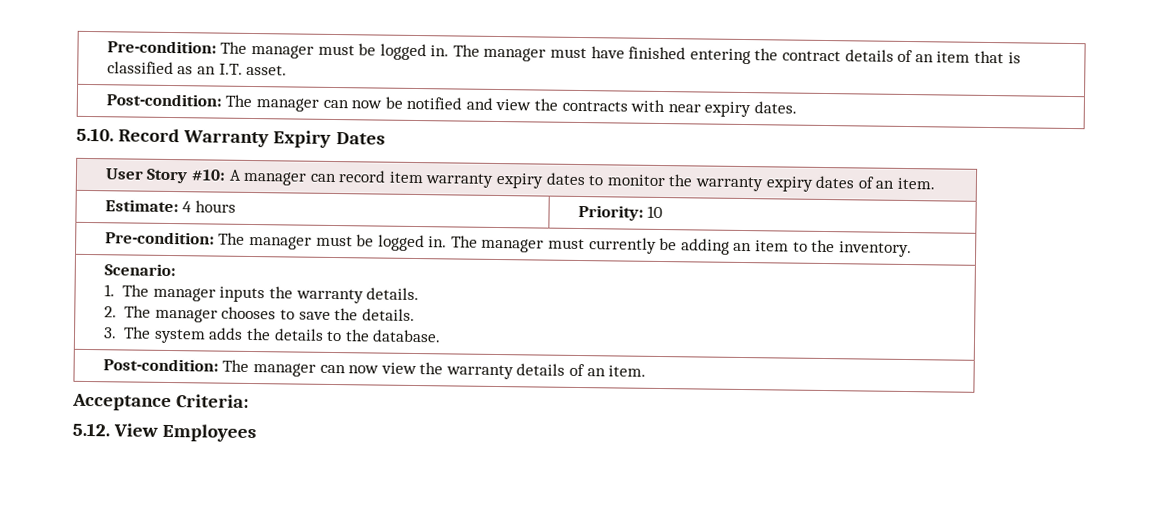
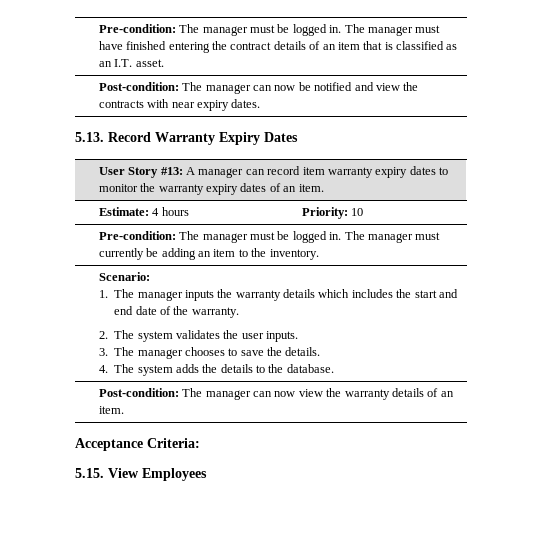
- 5.10. Record Warranty Expiry Dates
+ 5.13. Record Warranty Expiry Dates
- User Story #10: A manager can record item warranty expiry dates to monitor the warranty expiry dates of an item.
+ User Story #13: A manager can record item warranty expiry dates to monitor the warranty expiry dates of an item.
- 1. The manager inputs the warranty details.
- 2. The manager chooses to save the details.
+ 1. The manager inputs the warranty details which includes the start and end date of the warranty.
+ 2. The system validates the user inputs.
+ 3. The manager chooses to save the details.
- 3. The system adds the details to the database.
+ 4. The system adds the details to the database.
- 5.12. View Employees
+ 5.15. View Employees

